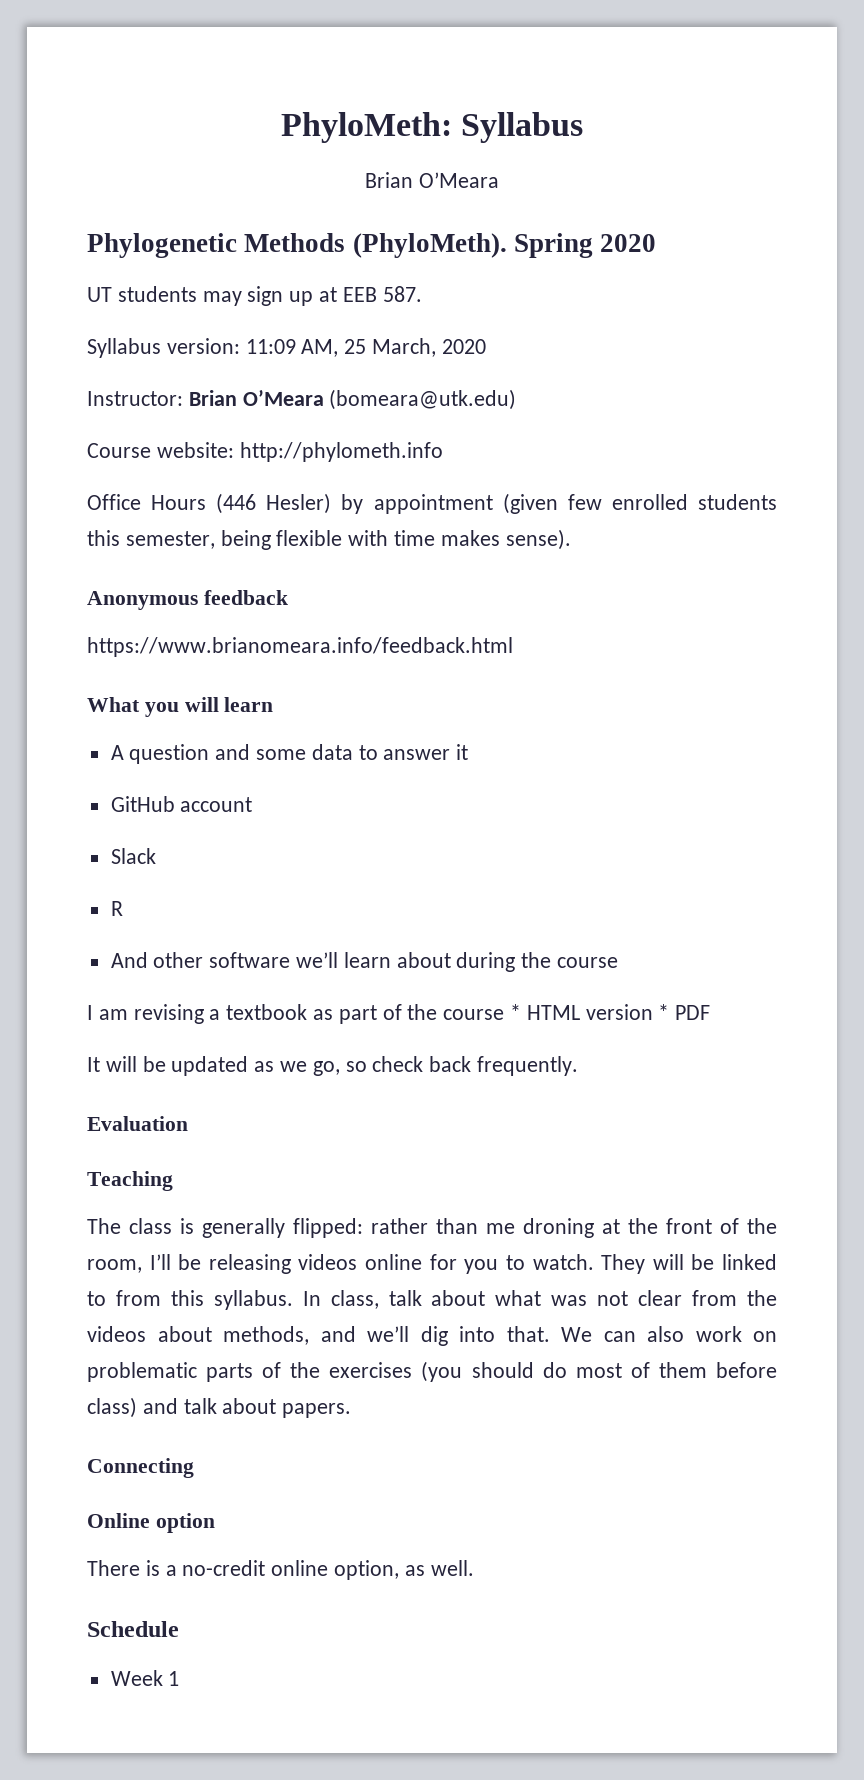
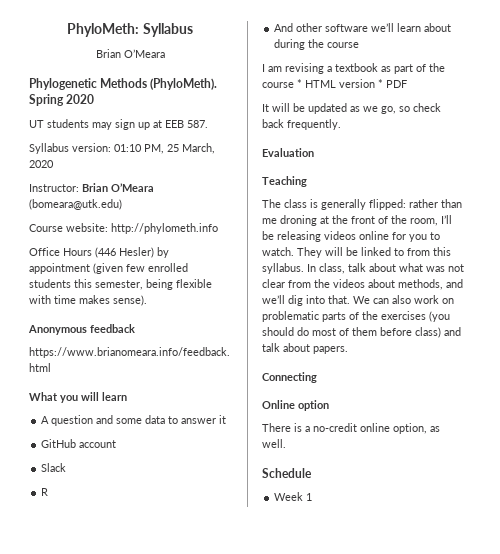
- Syllabus version: 11:09 AM, 25 March, 2020
+ Syllabus version: 01:10 PM, 25 March, 2020

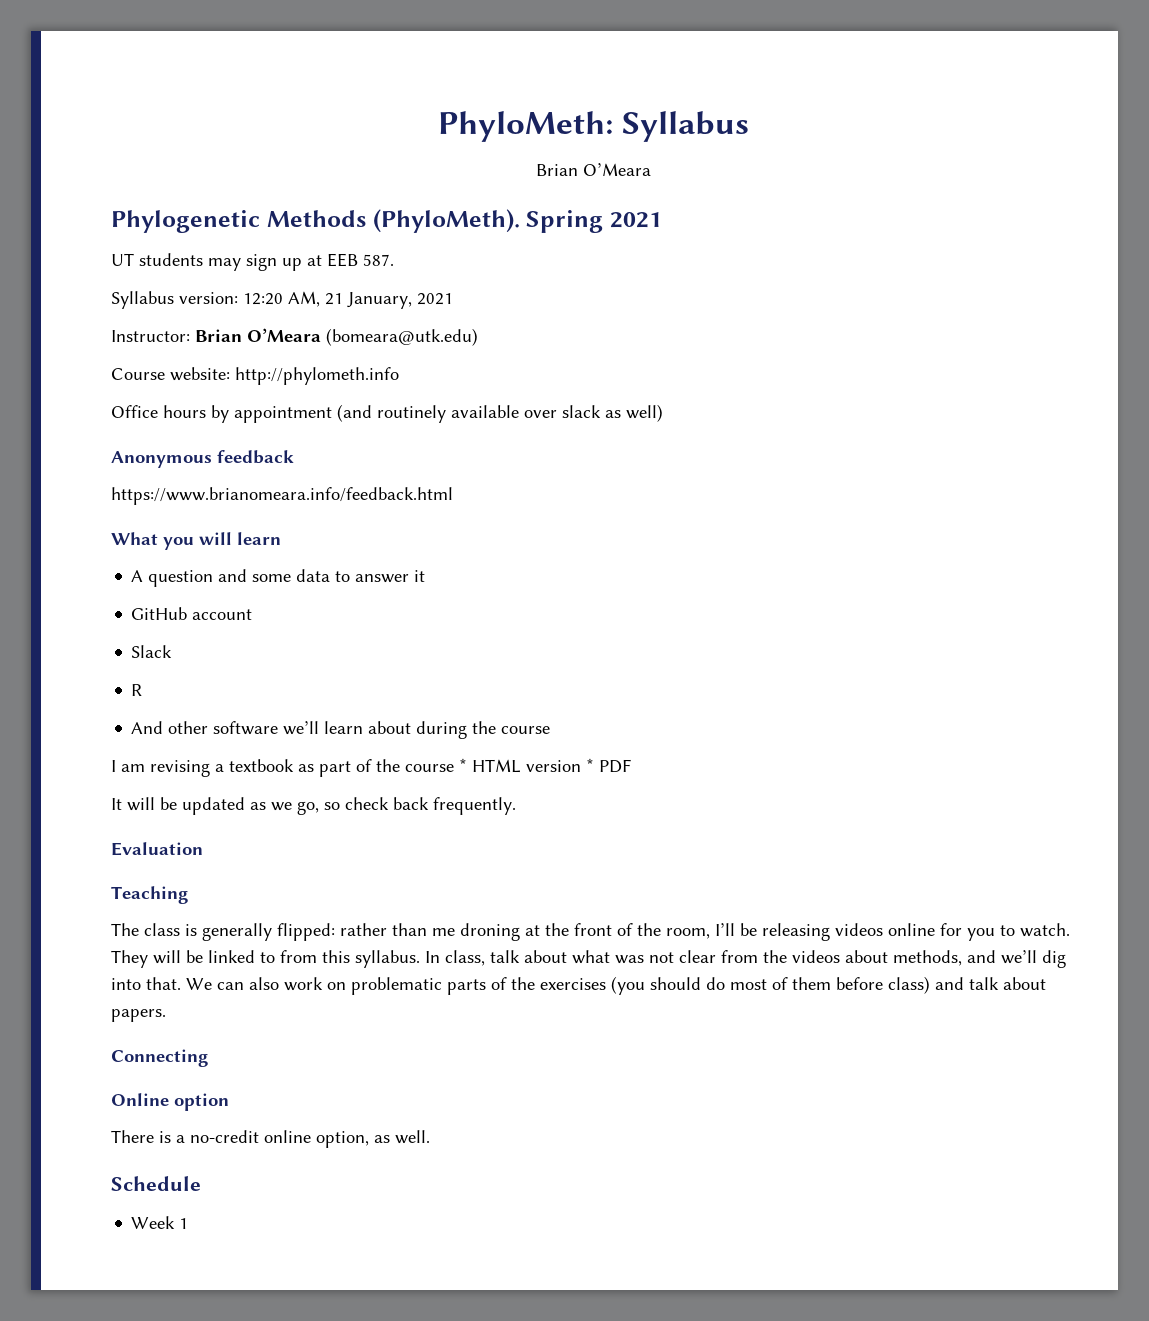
- Spring 2020
+ Spring 2021
- Syllabus version: 01:10 PM, 25 March, 2020
+ Syllabus version: 12:20 AM, 21 January, 2021
- Office Hours (446 Hesler) by appointment (given few enrolled students this semester, being flexible with time makes sense).
+ Office hours by appointment (and routinely available over slack as well)

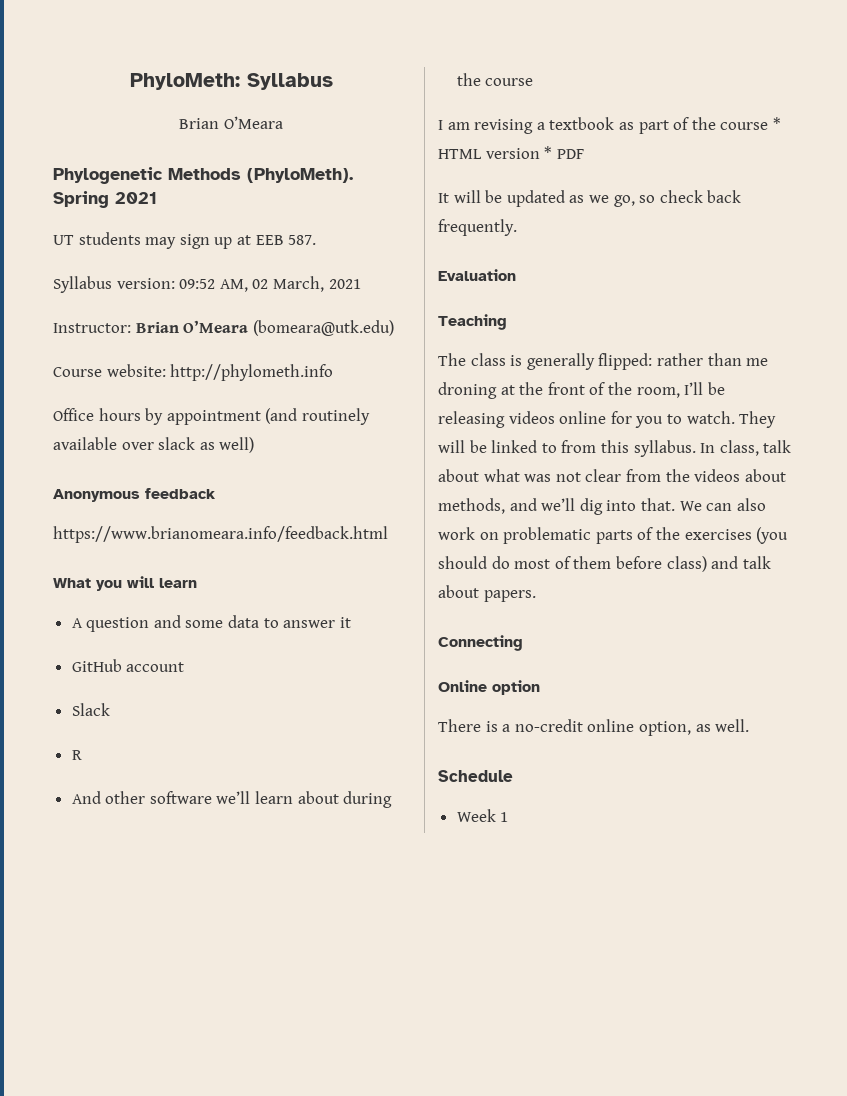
- Syllabus version: 12:20 AM, 21 January, 2021
+ Syllabus version: 09:52 AM, 02 March, 2021

